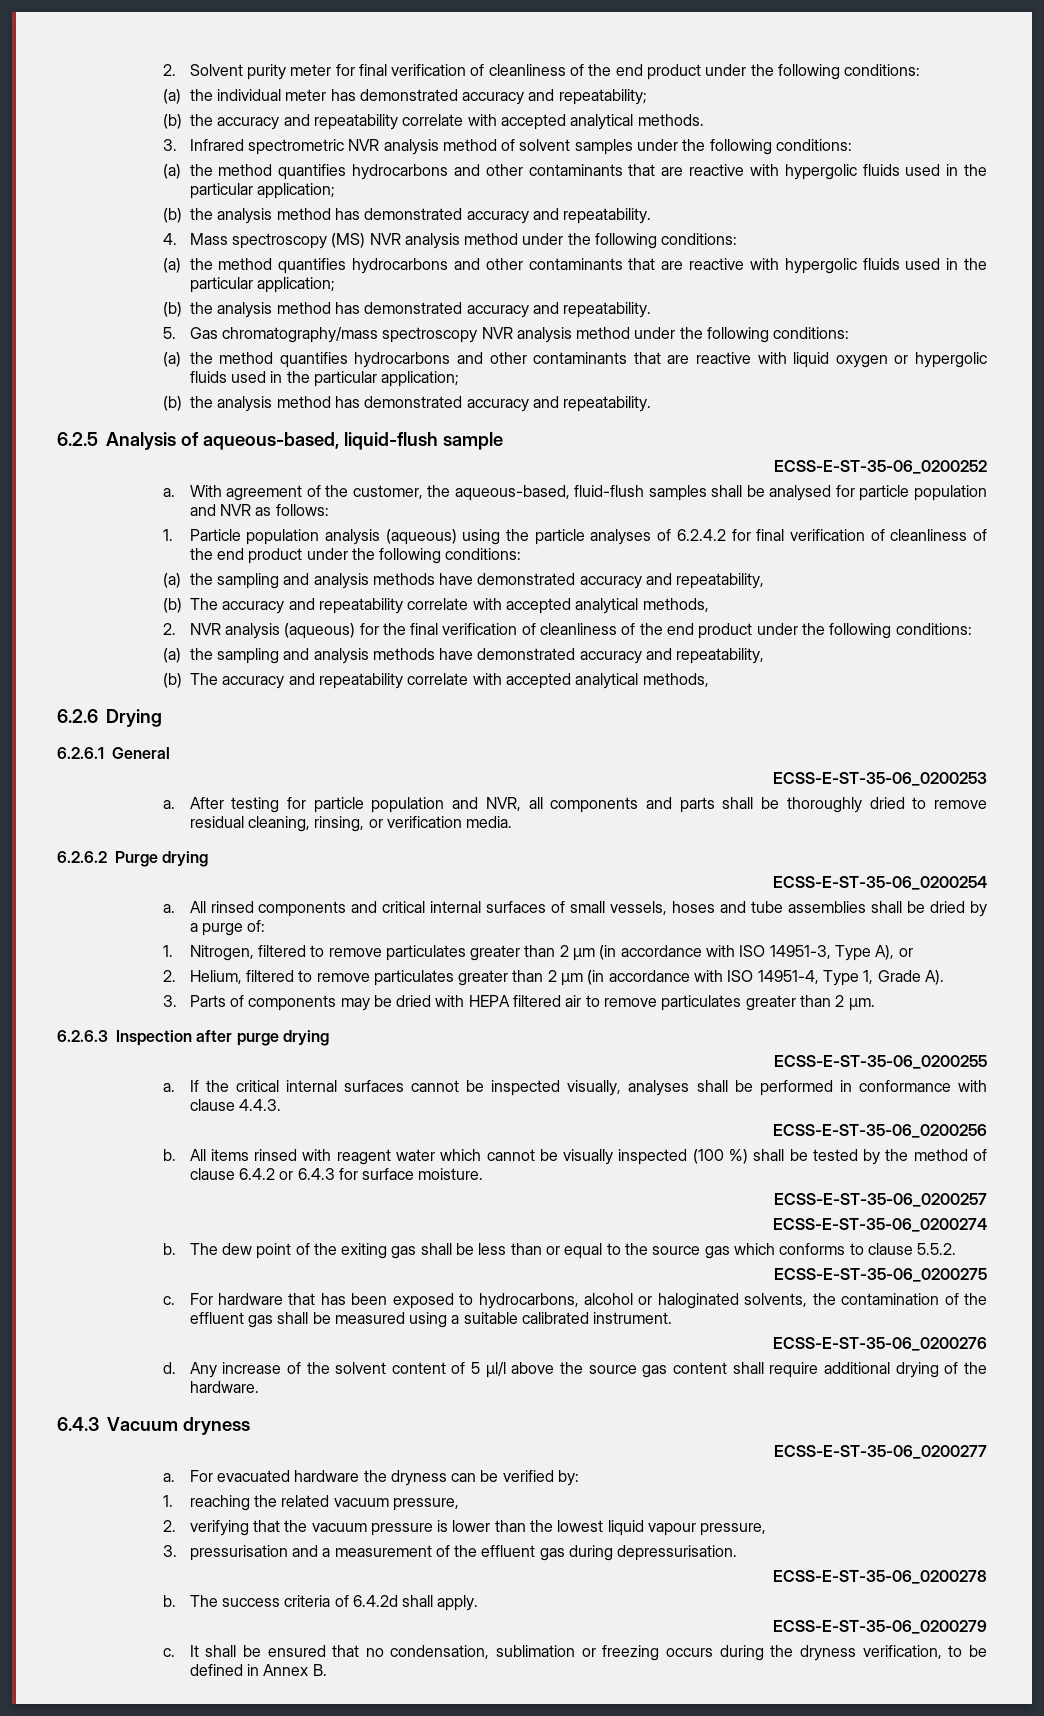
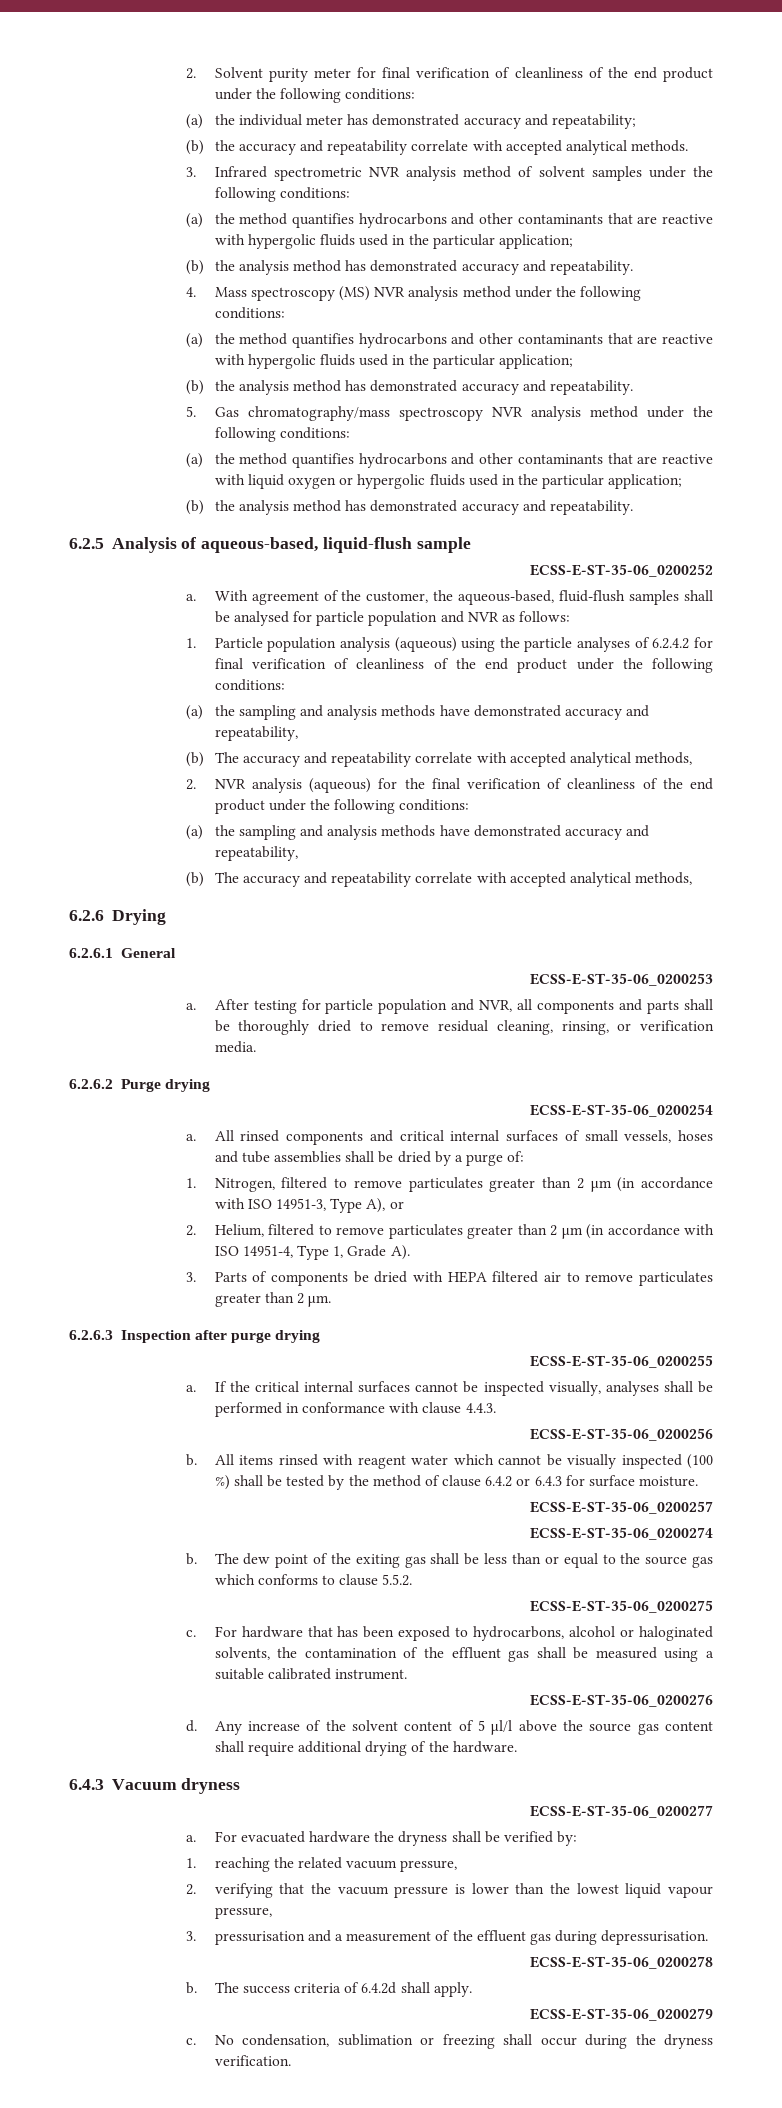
- 3. Parts of components may be dried with HEPA filtered air to remove particulates greater than 2 μm.
+ 3. Parts of components be dried with HEPA filtered air to remove particulates greater than 2 μm.
- For evacuated hardware the dryness can be verified by:
+ For evacuated hardware the dryness shall be verified by:
- It shall be ensured that no condensation, sublimation or freezing occurs during the dryness verification, to be defined in Annex B.
+ No condensation, sublimation or freezing shall occur during the dryness verification.

